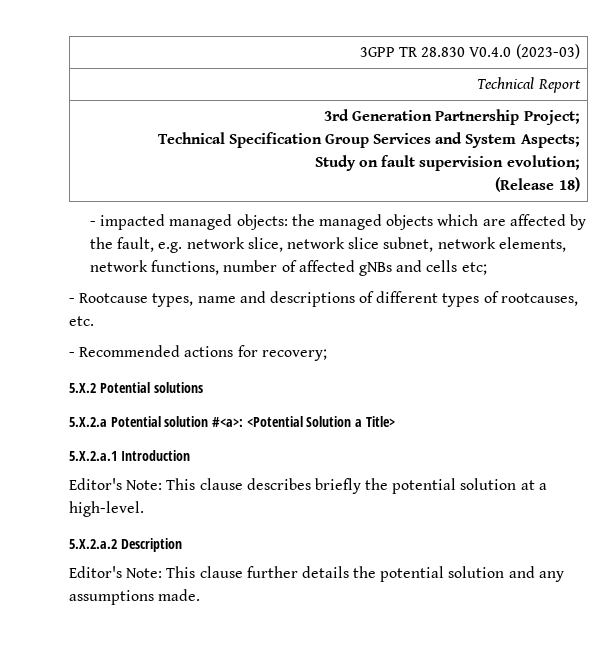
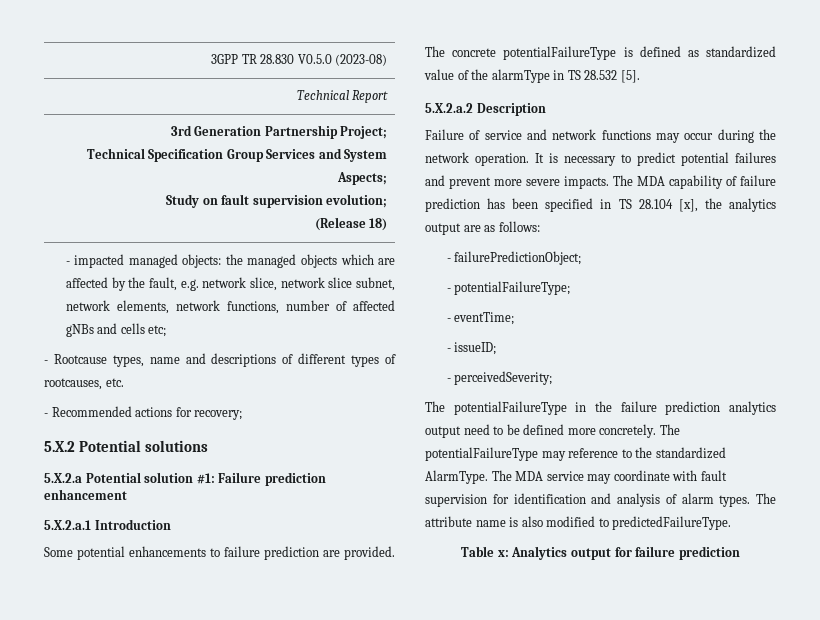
- 3GPP TR 28.830 V0.4.0 (2023-03)
+ 3GPP TR 28.830 V0.5.0 (2023-08)
- 5.X.2.a Potential solution #<a>: <Potential Solution a Title>
+ 5.X.2.a Potential solution #1: Failure prediction enhancement
  5.X.2.a.1 Introduction
- Editor's Note: This clause describes briefly the potential solution at a high-level.
+ Some potential enhancements to failure prediction are provided. The concrete potentialFailureType is defined as standardized value of the alarmType in TS 28.532 [5].
  5.X.2.a.2 Description
- Editor's Note: This clause further details the potential solution and any assumptions made.
+ Failure of service and network functions may occur during the network operation. It is necessary to predict potential failures and prevent more severe impacts. The MDA capability of failure prediction has been specified in TS 28.104 [x], the analytics output are as follows:
+ - failurePredictionObject;
+ - potentialFailureType;
+ - eventTime;
+ - issueID;
+ - perceivedSeverity;
+ The potentialFailureType in the failure prediction analytics output need to be defined more concretely. The potentialFailureType may reference to the standardized AlarmType. The MDA service may coordinate with fault supervision for identification and analysis of alarm types. The attribute name is also modified to predictedFailureType.
+ Table x: Analytics output for failure prediction

